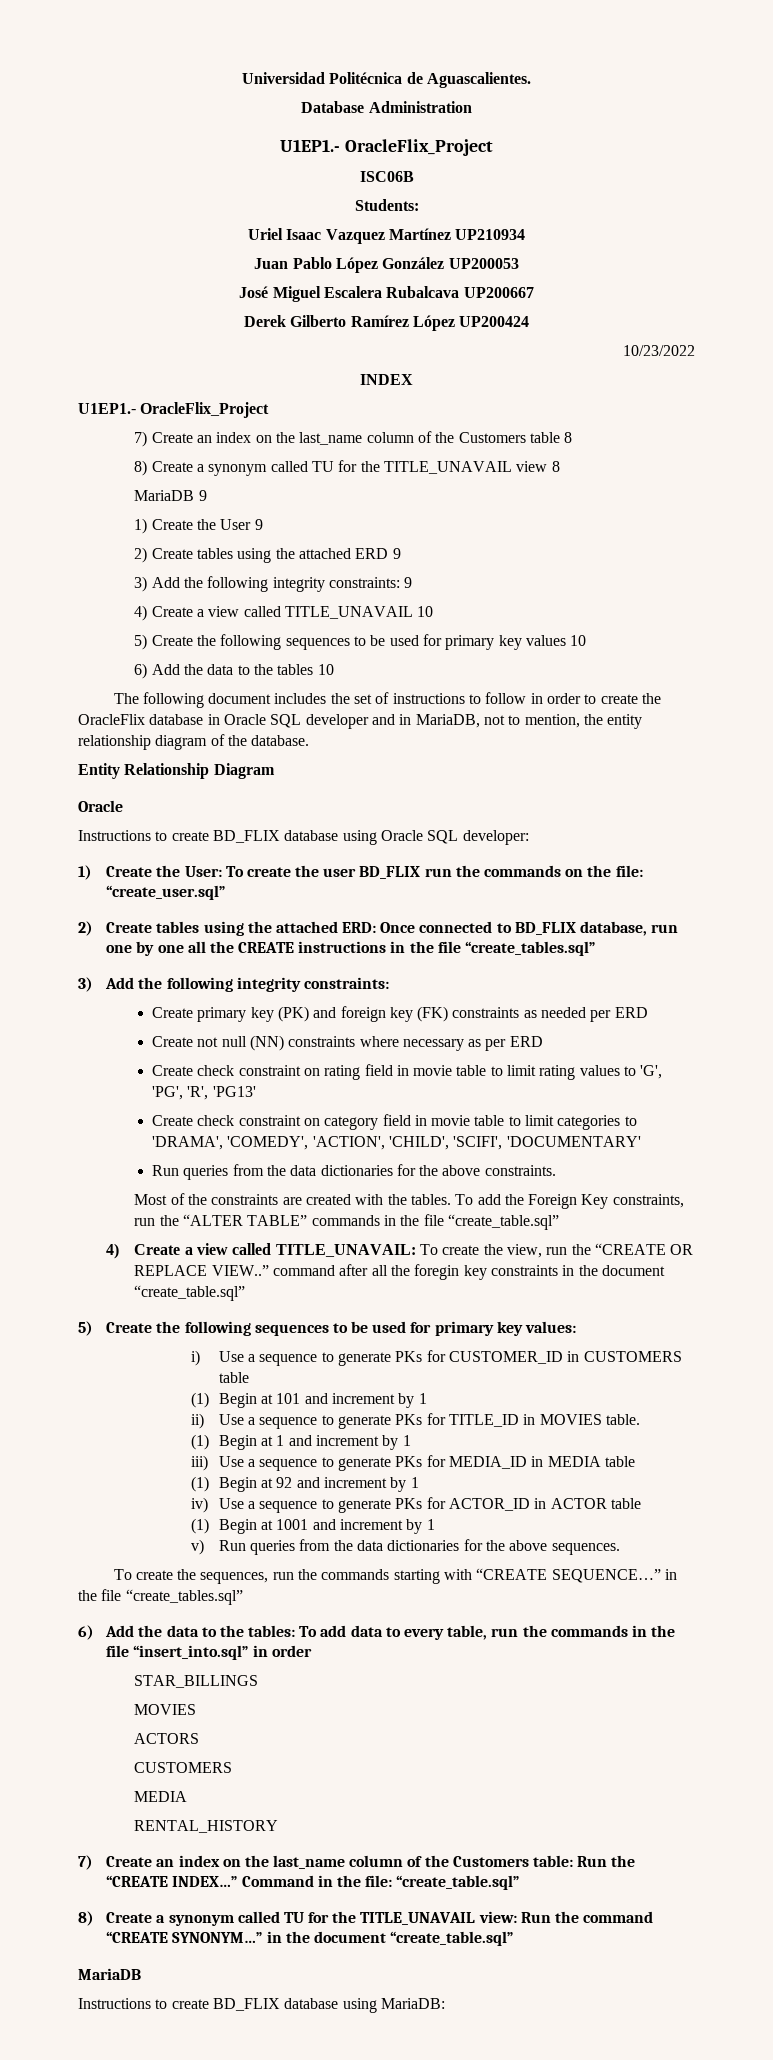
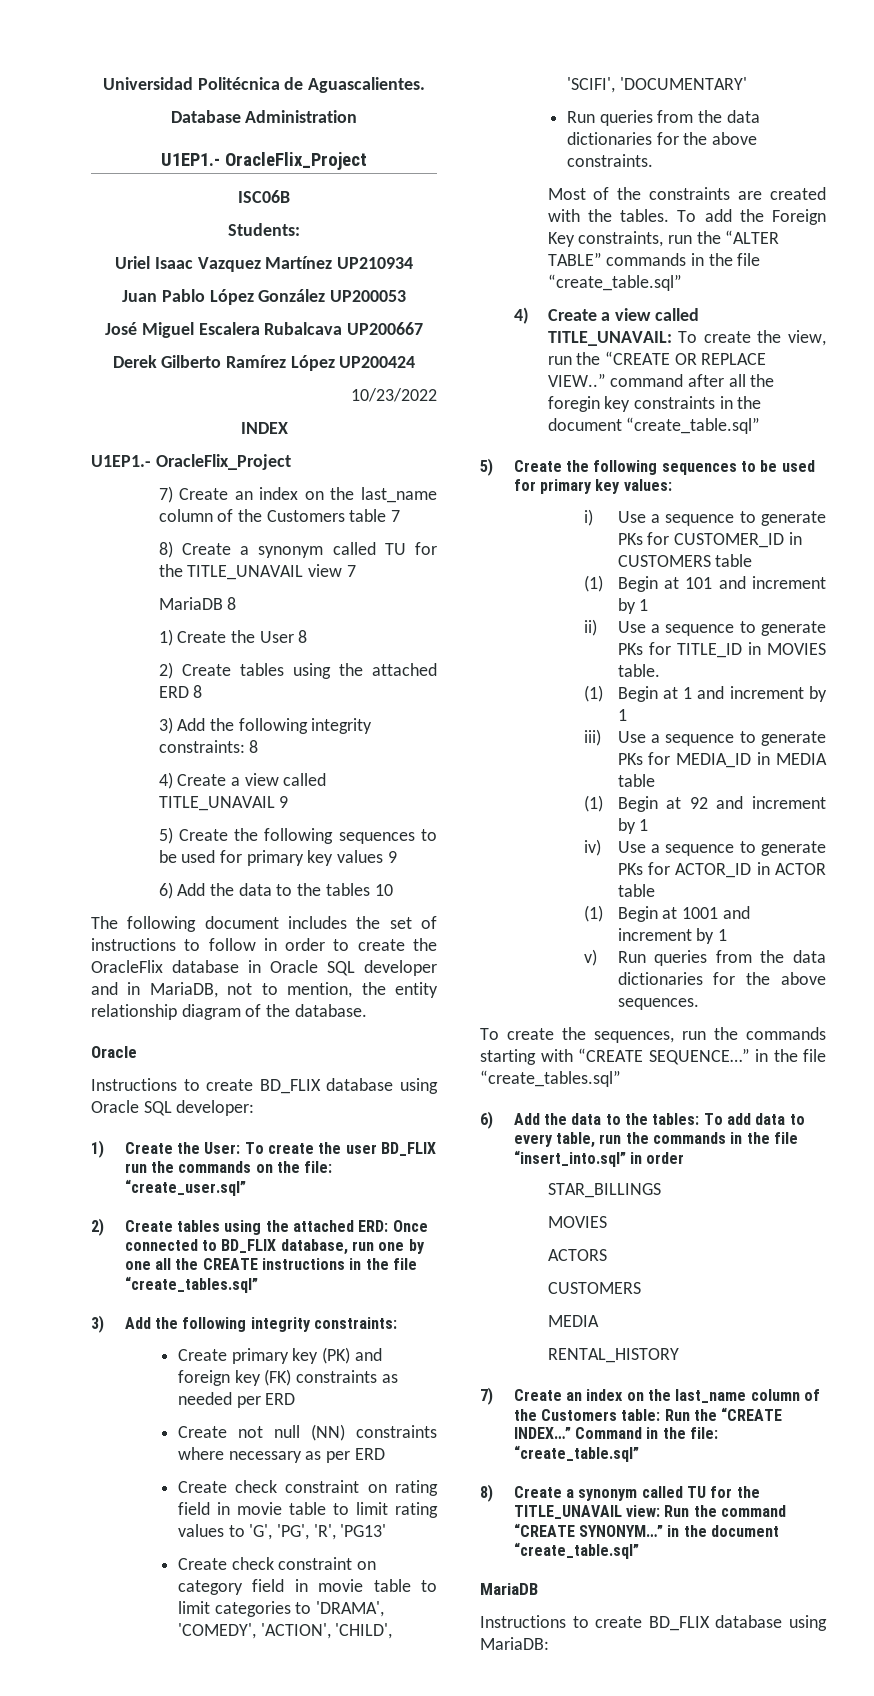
- 7) Create an index on the last_name column of the Customers table 8
+ 7) Create an index on the last_name column of the Customers table 7
- 8) Create a synonym called TU for the TITLE_UNAVAIL view 8
- MariaDB 9
+ 8) Create a synonym called TU for the TITLE_UNAVAIL view 7
+ MariaDB 8
- 1) Create the User 9
+ 1) Create the User 8
- 2) Create tables using the attached ERD 9
- 3) Add the following integrity constraints: 9
+ 2) Create tables using the attached ERD 8
+ 3) Add the following integrity constraints: 8
- 4) Create a view called TITLE_UNAVAIL 10
+ 4) Create a view called TITLE_UNAVAIL 9
- 5) Create the following sequences to be used for primary key values 10
+ 5) Create the following sequences to be used for primary key values 9
- Entity Relationship Diagram

